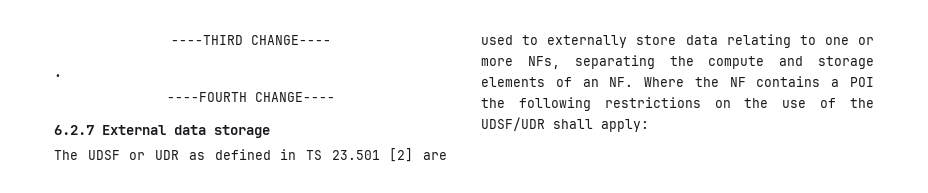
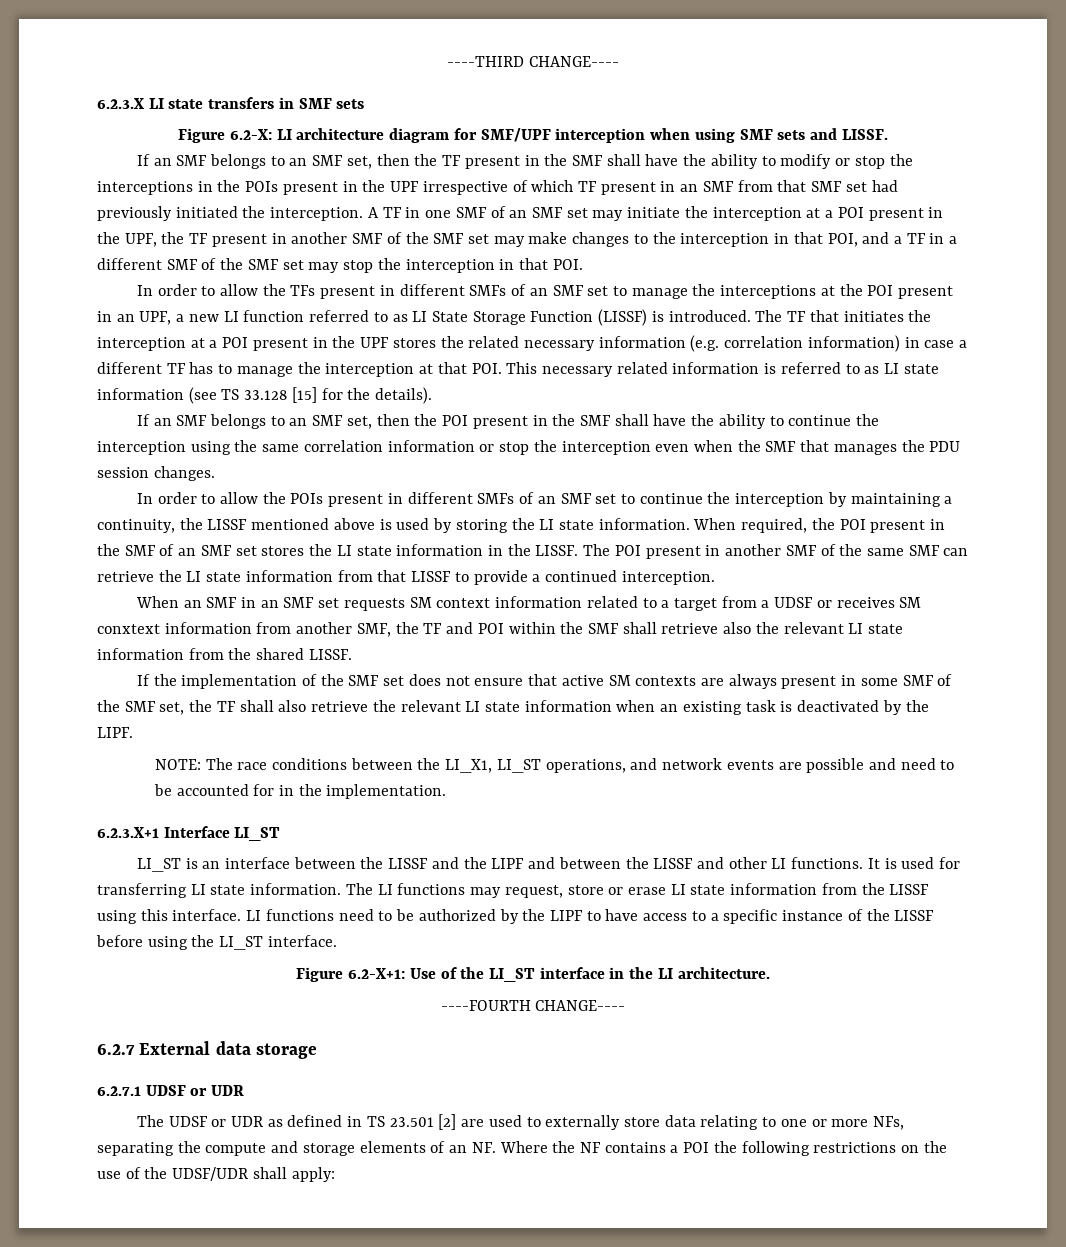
- .
+ 6.2.3.X LI state transfers in SMF sets
+ Figure 6.2-X: LI architecture diagram for SMF/UPF interception when using SMF sets and LISSF.
+ If an SMF belongs to an SMF set, then the TF present in the SMF shall have the ability to modify or stop the interceptions in the POIs present in the UPF irrespective of which TF present in an SMF from that SMF set had previously initiated the interception. A TF in one SMF of an SMF set may initiate the interception at a POI present in the UPF, the TF present in another SMF of the SMF set may make changes to the interception in that POI, and a TF in a different SMF of the SMF set may stop the interception in that POI.
+ In order to allow the TFs present in different SMFs of an SMF set to manage the interceptions at the POI present in an UPF, a new LI function referred to as LI State Storage Function (LISSF) is introduced. The TF that initiates the interception at a POI present in the UPF stores the related necessary information (e.g. correlation information) in case a different TF has to manage the interception at that POI. This necessary related information is referred to as LI state information (see TS 33.128 [15] for the details).
+ If an SMF belongs to an SMF set, then the POI present in the SMF shall have the ability to continue the interception using the same correlation information or stop the interception even when the SMF that manages the PDU session changes.
+ In order to allow the POIs present in different SMFs of an SMF set to continue the interception by maintaining a continuity, the LISSF mentioned above is used by storing the LI state information. When required, the POI present in the SMF of an SMF set stores the LI state information in the LISSF. The POI present in another SMF of the same SMF can retrieve the LI state information from that LISSF to provide a continued interception.
+ When an SMF in an SMF set requests SM context information related to a target from a UDSF or receives SM conxtext information from another SMF, the TF and POI within the SMF shall retrieve also the relevant LI state information from the shared LISSF.
+ If the implementation of the SMF set does not ensure that active SM contexts are always present in some SMF of the SMF set, the TF shall also retrieve the relevant LI state information when an existing task is deactivated by the LIPF.
+ NOTE: The race conditions between the LI_X1, LI_ST operations, and network events are possible and need to be accounted for in the implementation.
+ 6.2.3.X+1 Interface LI_ST
+ LI_ST is an interface between the LISSF and the LIPF and between the LISSF and other LI functions. It is used for transferring LI state information. The LI functions may request, store or erase LI state information from the LISSF using this interface. LI functions need to be authorized by the LIPF to have access to a specific instance of the LISSF before using the LI_ST interface.
+ Figure 6.2-X+1: Use of the LI_ST interface in the LI architecture.
+ 6.2.7.1 UDSF or UDR

